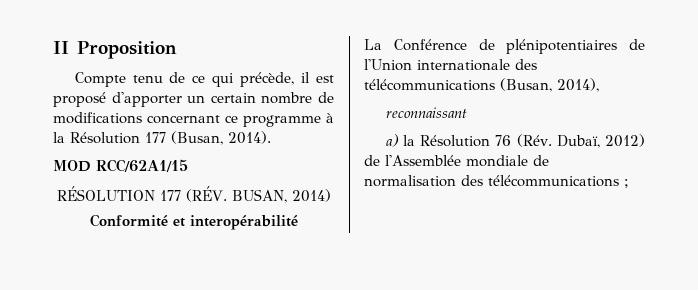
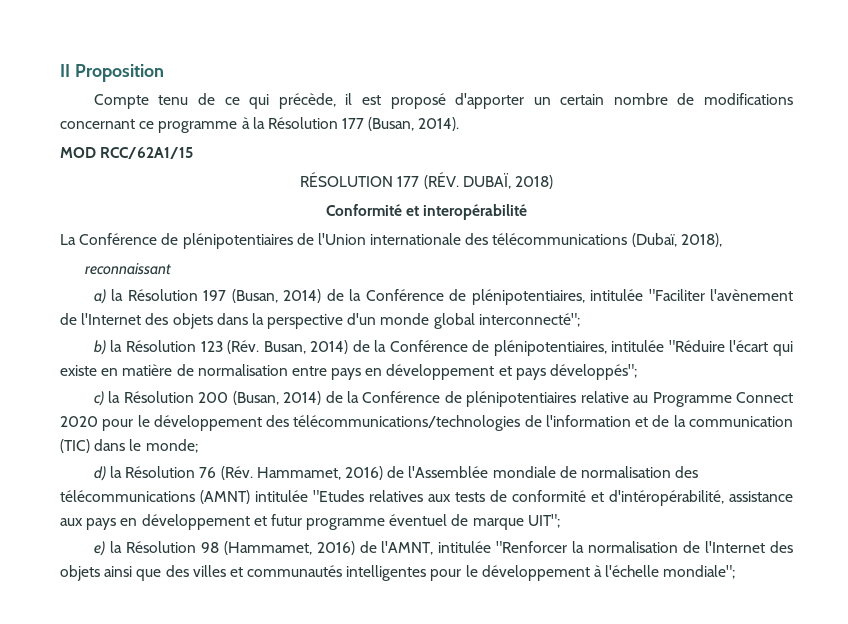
- RÉSOLUTION 177 (RÉV. BUSAN, 2014)
+ RÉSOLUTION 177 (RÉV. DUBAÏ, 2018)
- La Conférence de plénipotentiaires de l'Union internationale des télécommunications (Busan, 2014),
+ La Conférence de plénipotentiaires de l'Union internationale des télécommunications (Dubaï, 2018),
- a) la Résolution 76 (Rév. Dubaï, 2012) de l'Assemblée mondiale de normalisation des télécommunications ;
+ a) la Résolution 197 (Busan, 2014) de la Conférence de plénipotentiaires, intitulée "Faciliter l'avènement de l'Internet des objets dans la perspective d'un monde global interconnecté";
+ b) la Résolution 123 (Rév. Busan, 2014) de la Conférence de plénipotentiaires, intitulée "Réduire l'écart qui existe en matière de normalisation entre pays en développement et pays développés";
+ c) la Résolution 200 (Busan, 2014) de la Conférence de plénipotentiaires relative au Programme Connect 2020 pour le développement des télécommunications/technologies de l'information et de la communication (TIC) dans le monde;
+ d) la Résolution 76 (Rév. Hammamet, 2016) de l'Assemblée mondiale de normalisation des télécommunications (AMNT) intitulée "Etudes relatives aux tests de conformité et d'intéropérabilité, assistance aux pays en développement et futur programme éventuel de marque UIT";
+ e) la Résolution 98 (Hammamet, 2016) de l'AMNT, intitulée "Renforcer la normalisation de l'Internet des objets ainsi que des villes et communautés intelligentes pour le développement à l'échelle mondiale";

